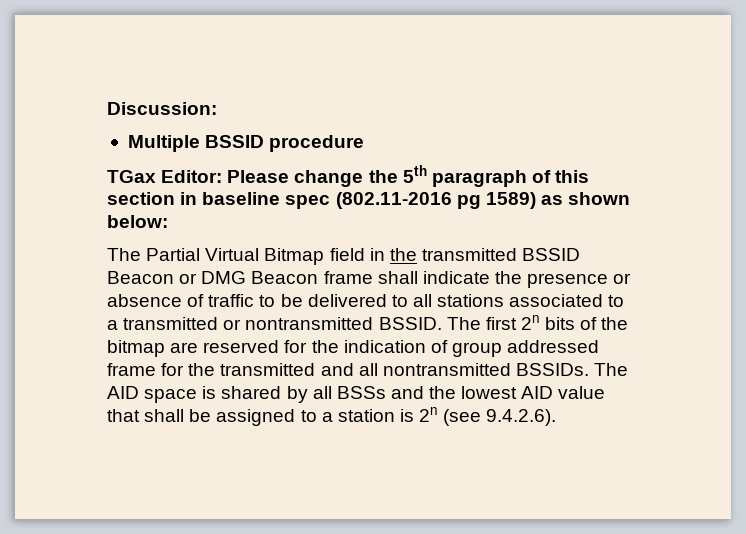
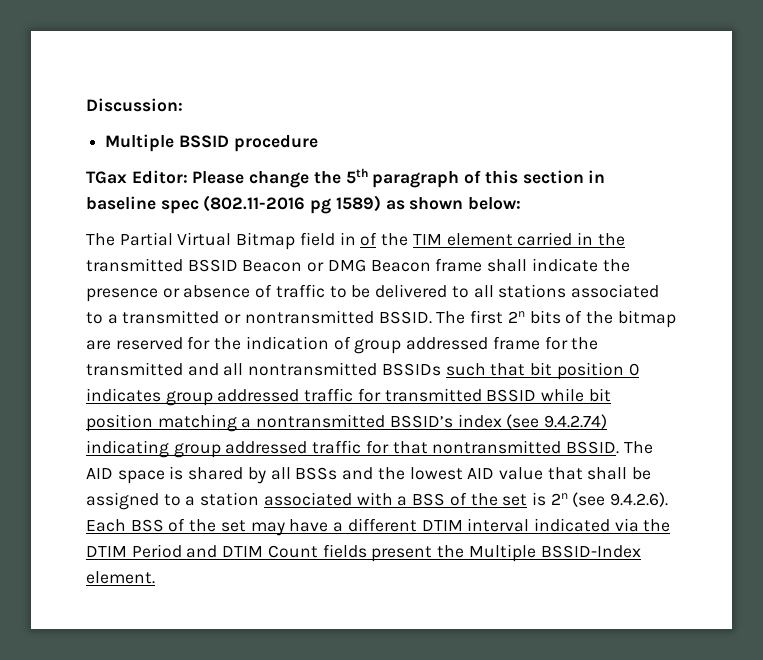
- The Partial Virtual Bitmap field in the transmitted BSSID Beacon or DMG Beacon frame shall indicate the presence or absence of traffic to be delivered to all stations associated to a transmitted or nontransmitted BSSID.
+ The Partial Virtual Bitmap field in of the TIM element carried in the transmitted BSSID Beacon or DMG Beacon frame shall indicate the presence or absence of traffic to be delivered to all stations associated to a transmitted or nontransmitted BSSID.
- The first 2n bits of the bitmap are reserved for the indication of group addressed frame for the transmitted and all nontransmitted BSSIDs.
+ The first 2n bits of the bitmap are reserved for the indication of group addressed frame for the transmitted and all nontransmitted BSSIDs such that bit position 0 indicates group addressed traffic for transmitted BSSID while bit position matching a nontransmitted BSSID’s index (see 9.4.2.74) indicating group addressed traffic for that nontransmitted BSSID.
- The AID space is shared by all BSSs and the lowest AID value that shall be assigned to a station is 2n (see 9.4.2.6).
+ The AID space is shared by all BSSs and the lowest AID value that shall be assigned to a station associated with a BSS of the set is 2n (see 9.4.2.6). Each BSS of the set may have a different DTIM interval indicated via the DTIM Period and DTIM Count fields present the Multiple BSSID-Index element.

